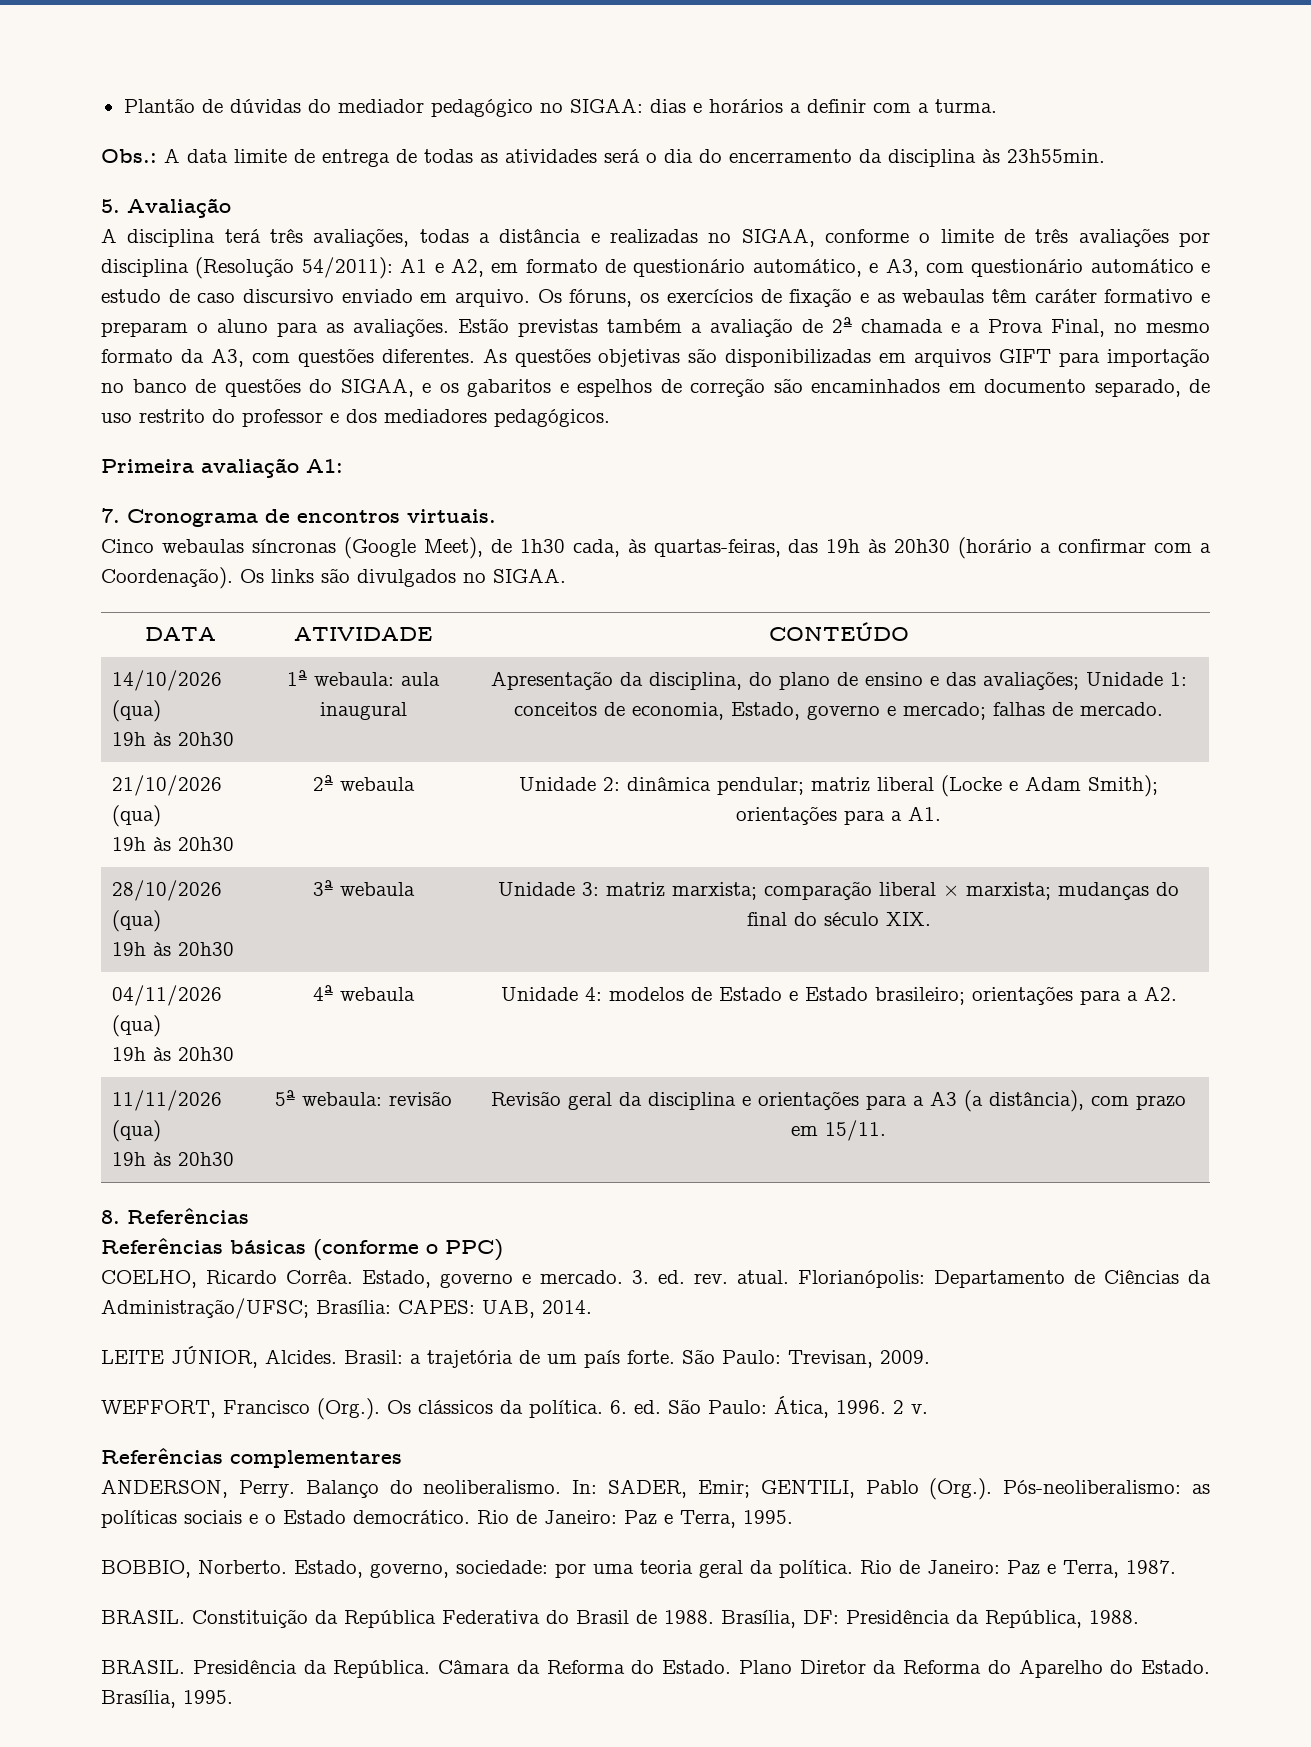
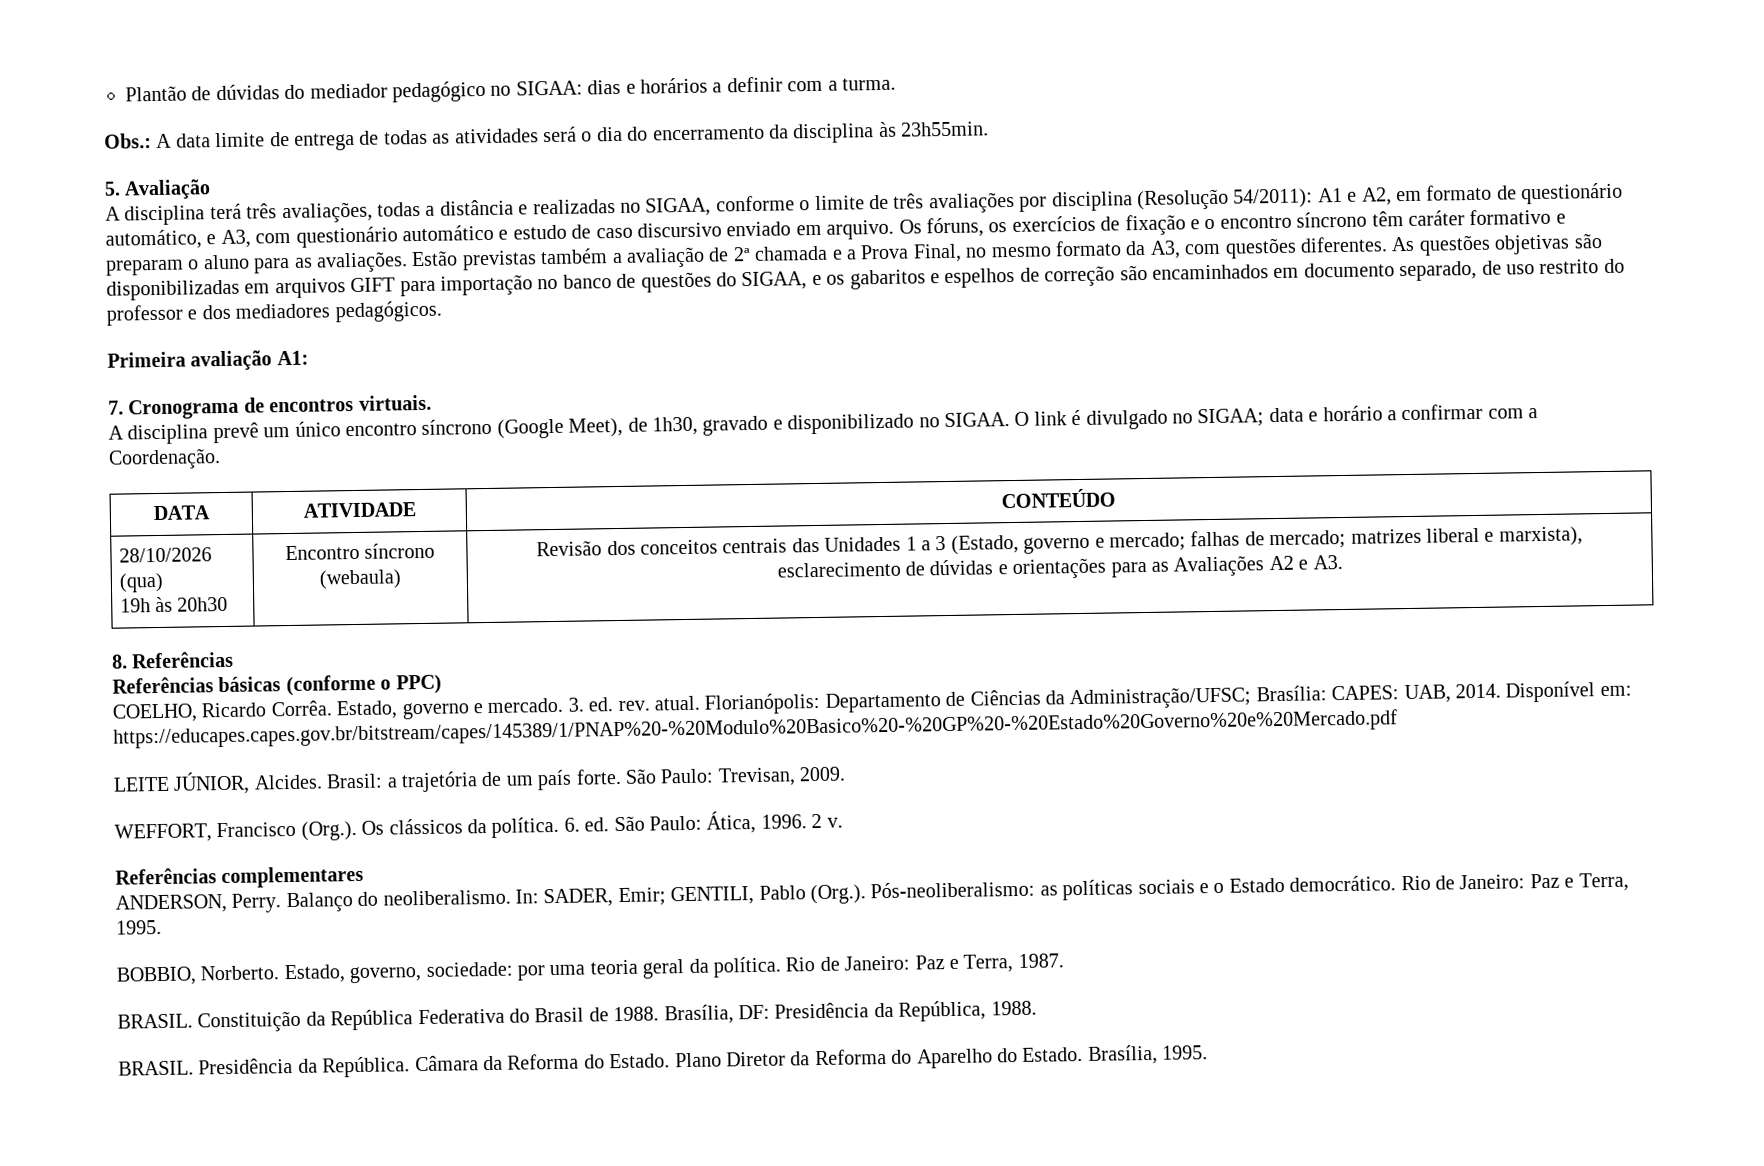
- Os fóruns, os exercícios de fixação e as webaulas têm caráter formativo e preparam o aluno para as avaliações.
+ Os fóruns, os exercícios de fixação e o encontro síncrono têm caráter formativo e preparam o aluno para as avaliações.
- Cinco webaulas síncronas (Google Meet), de 1h30 cada, às quartas-feiras, das 19h às 20h30 (horário a confirmar com a Coordenação). Os links são divulgados no SIGAA.
+ A disciplina prevê um único encontro síncrono (Google Meet), de 1h30, gravado e disponibilizado no SIGAA. O link é divulgado no SIGAA; data e horário a confirmar com a Coordenação.
  DATA | ATIVIDADE | CONTEÚDO
- 14/10/2026 (qua)
- 19h às 20h30 | 1ª webaula: aula inaugural | Apresentação da disciplina, do plano de ensino e das avaliações; Unidade 1: conceitos de economia, Estado, governo e mercado; falhas de mercado.
- 21/10/2026 (qua)
- 19h às 20h30 | 2ª webaula | Unidade 2: dinâmica pendular; matriz liberal (Locke e Adam Smith); orientações para a A1.
  28/10/2026 (qua)
- 19h às 20h30 | 3ª webaula | Unidade 3: matriz marxista; comparação liberal × marxista; mudanças do final do século XIX.
- 04/11/2026 (qua)
- 19h às 20h30 | 4ª webaula | Unidade 4: modelos de Estado e Estado brasileiro; orientações para a A2.
- 11/11/2026 (qua)
- 19h às 20h30 | 5ª webaula: revisão | Revisão geral da disciplina e orientações para a A3 (a distância), com prazo em 15/11.
+ 19h às 20h30 | Encontro síncrono (webaula) | Revisão dos conceitos centrais das Unidades 1 a 3 (Estado, governo e mercado; falhas de mercado; matrizes liberal e marxista), esclarecimento de dúvidas e orientações para as Avaliações A2 e A3.
+ Disponível em: https://educapes.capes.gov.br/bitstream/capes/145389/1/PNAP%20-%20Modulo%20Basico%20-%20GP%20-%20Estado%20Governo%20e%20Mercado.pdf

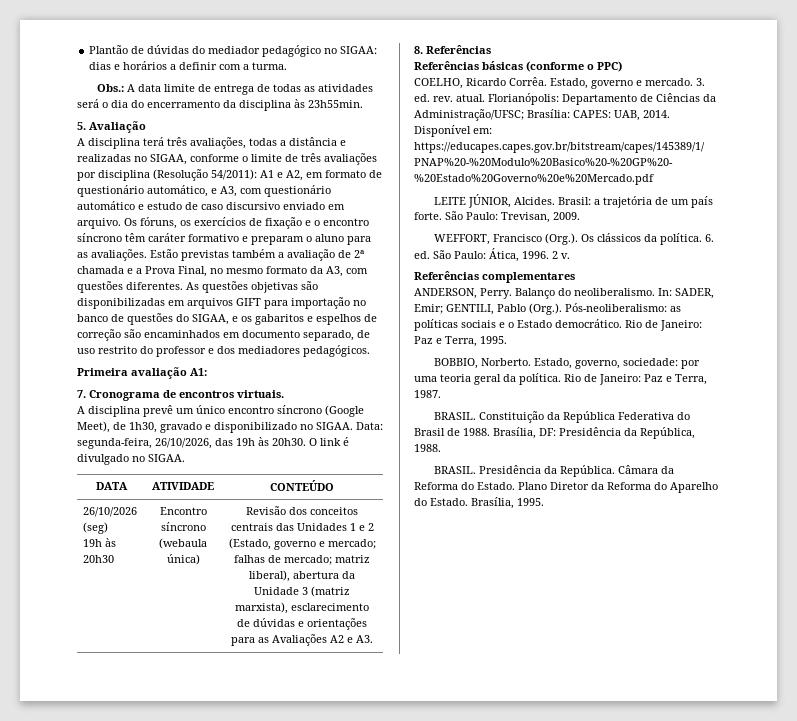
+ Data: segunda-feira, 26/10/2026, das 19h às 20h30.
- O link é divulgado no SIGAA; data e horário a confirmar com a Coordenação.
+ O link é divulgado no SIGAA.
- 28/10/2026 (qua)
+ 26/10/2026 (seg)
- Encontro síncrono (webaula)
+ Encontro síncrono (webaula única)
- Revisão dos conceitos centrais das Unidades 1 a 3 (Estado, governo e mercado; falhas de mercado; matrizes liberal e marxista), esclarecimento de dúvidas e orientações para as Avaliações A2 e A3.
+ Revisão dos conceitos centrais das Unidades 1 e 2 (Estado, governo e mercado; falhas de mercado; matriz liberal), abertura da Unidade 3 (matriz marxista), esclarecimento de dúvidas e orientações para as Avaliações A2 e A3.

